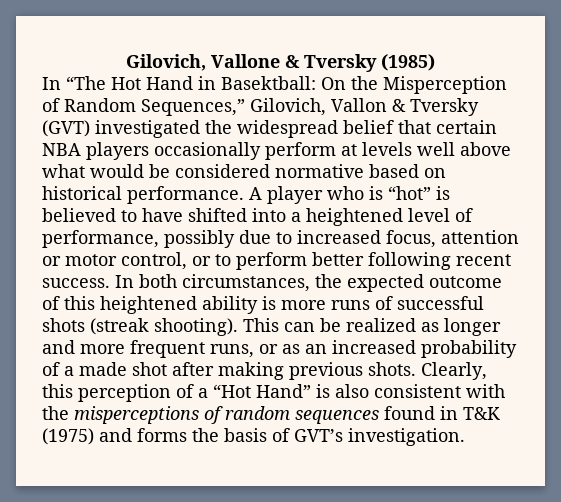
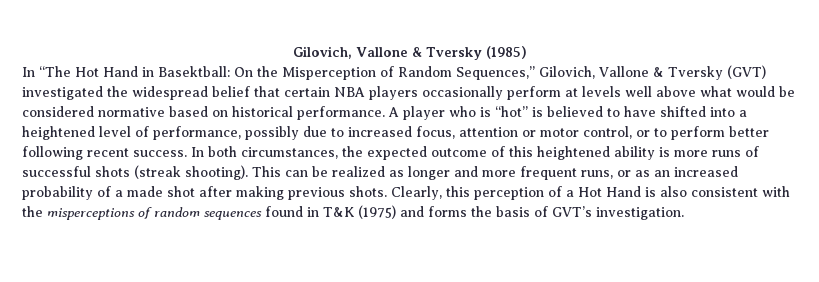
- In “The Hot Hand in Basektball: On the Misperception of Random Sequences,” Gilovich, Vallon & Tversky (GVT) investigated the widespread belief that certain NBA players occasionally perform at levels well above what would be considered normative based on historical performance.
+ In “The Hot Hand in Basektball: On the Misperception of Random Sequences,” Gilovich, Vallone & Tversky (GVT) investigated the widespread belief that certain NBA players occasionally perform at levels well above what would be considered normative based on historical performance.
- Clearly, this perception of a “Hot Hand” is also consistent with the misperceptions of random sequences found in T&K (1975) and forms the basis of GVT’s investigation.
+ Clearly, this perception of a Hot Hand is also consistent with the misperceptions of random sequences found in T&K (1975) and forms the basis of GVT’s investigation.

